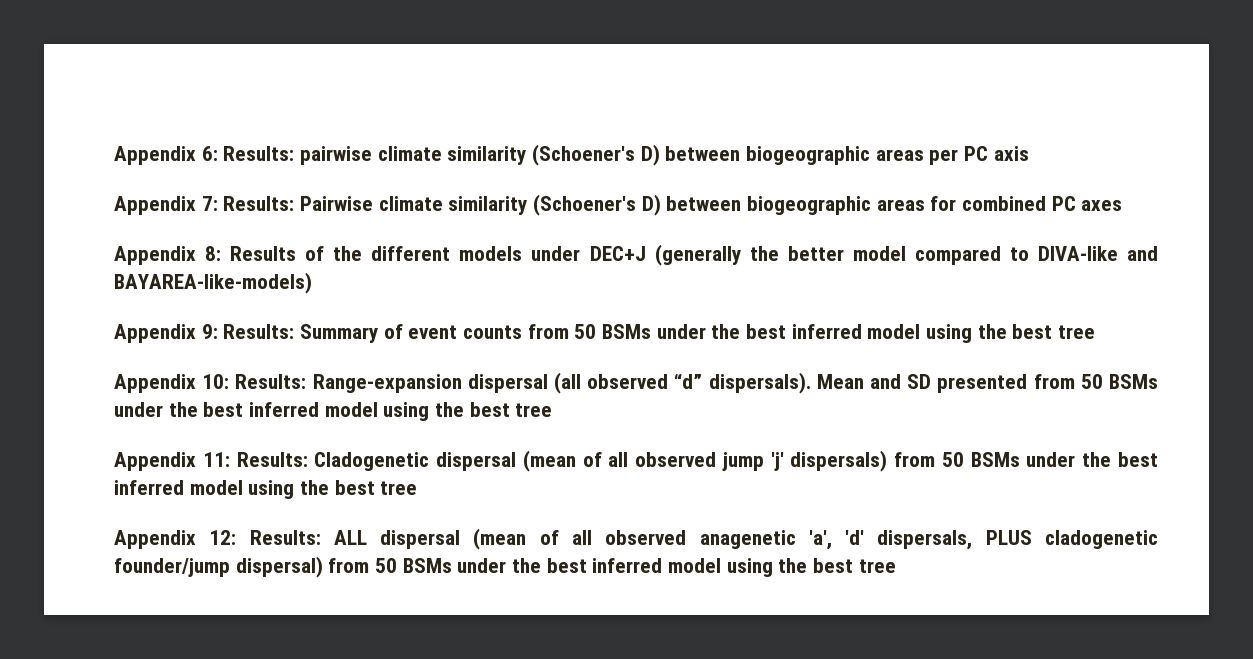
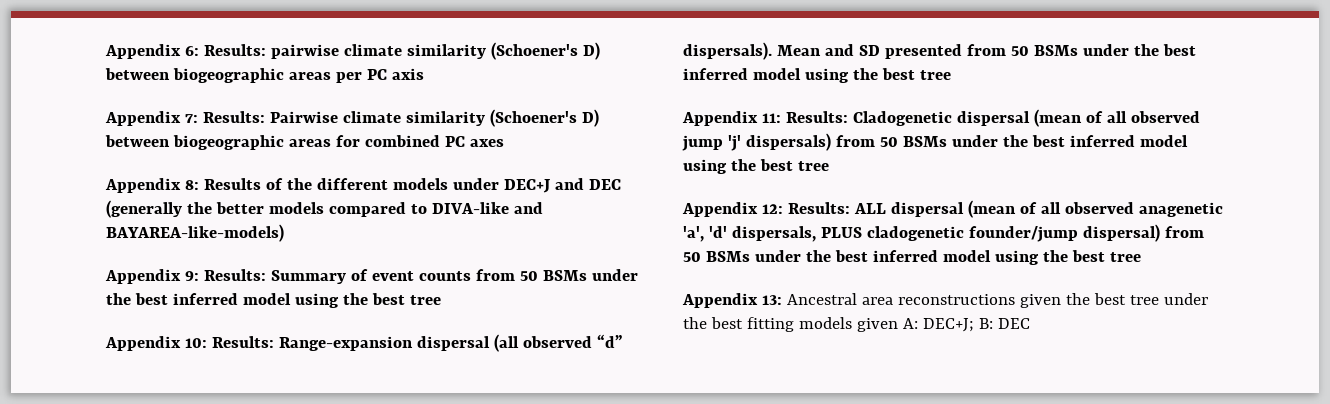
- Appendix 8: Results of the different models under DEC+J (generally the better model compared to DIVA-like and BAYAREA-like-models)
+ Appendix 8: Results of the different models under DEC+J and DEC (generally the better models compared to DIVA-like and BAYAREA-like-models)
+ Appendix 13: Ancestral area reconstructions given the best tree under the best fitting models given A: DEC+J; B: DEC

